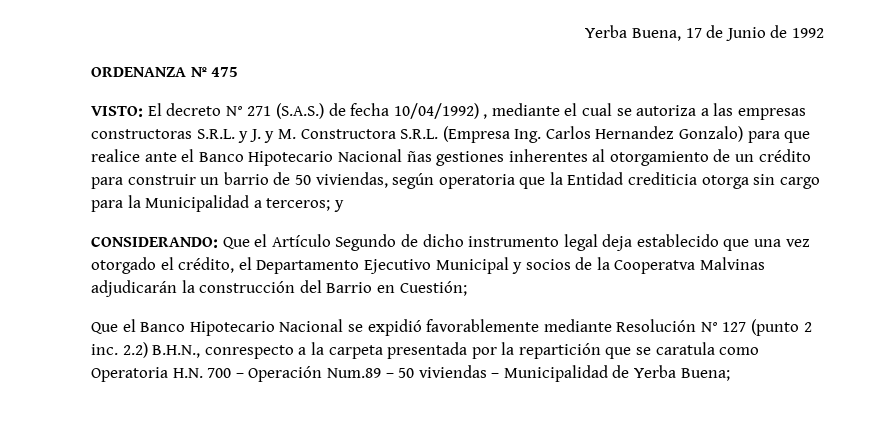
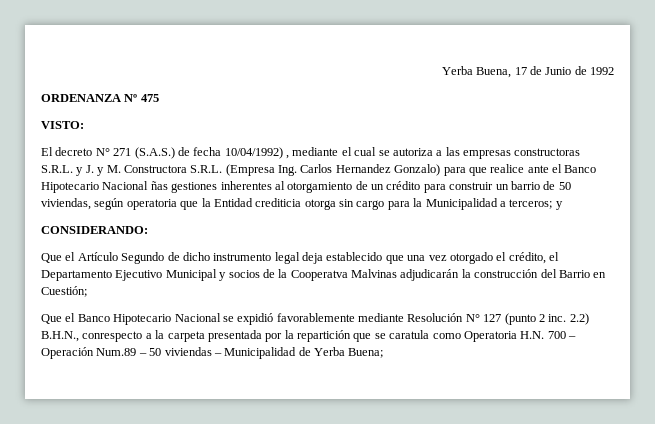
- VISTO: El decreto N° 271 (S.A.S.) de fecha 10/04/1992) , mediante el cual se autoriza a las empresas constructoras S.R.L. y J. y M. Constructora S.R.L. (Empresa Ing. Carlos Hernandez Gonzalo) para que realice ante el Banco Hipotecario Nacional ñas gestiones inherentes al otorgamiento de un crédito para construir un barrio de 50 viviendas, según operatoria que la Entidad crediticia otorga sin cargo para la Municipalidad a terceros;
+ VISTO:
+ El decreto N° 271 (S.A.S.) de fecha 10/04/1992) , mediante el cual se autoriza a las empresas constructoras S.R.L. y J. y M. Constructora S.R.L. (Empresa Ing. Carlos Hernandez Gonzalo) para que realice ante el Banco Hipotecario Nacional ñas gestiones inherentes al otorgamiento de un crédito para construir un barrio de 50 viviendas, según operatoria que la Entidad crediticia otorga sin cargo para la Municipalidad a terceros;
- CONSIDERANDO: Que el Artículo Segundo de dicho instrumento legal deja establecido que una vez otorgado el crédito, el Departamento Ejecutivo Municipal y socios de la Cooperatva Malvinas adjudicarán la construcción del Barrio en Cuestión;
+ CONSIDERANDO:
+ Que el Artículo Segundo de dicho instrumento legal deja establecido que una vez otorgado el crédito, el Departamento Ejecutivo Municipal y socios de la Cooperatva Malvinas adjudicarán la construcción del Barrio en Cuestión;

